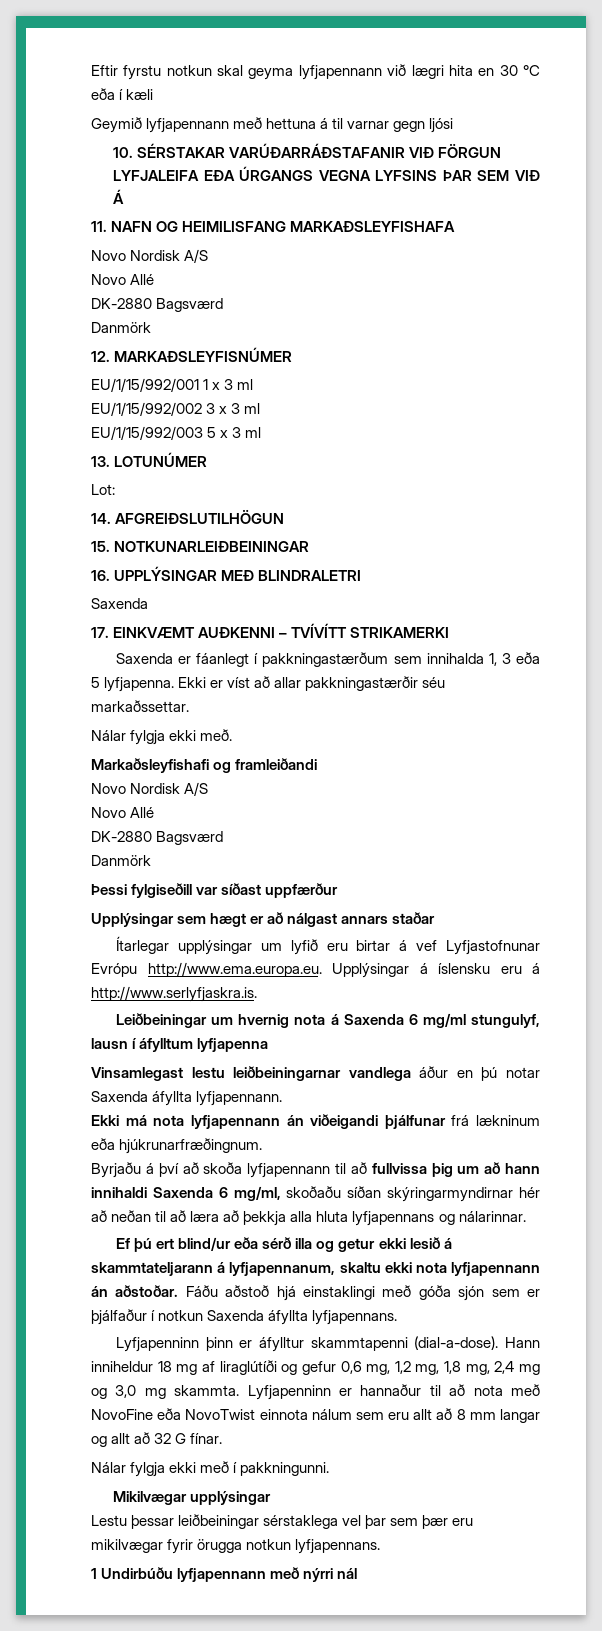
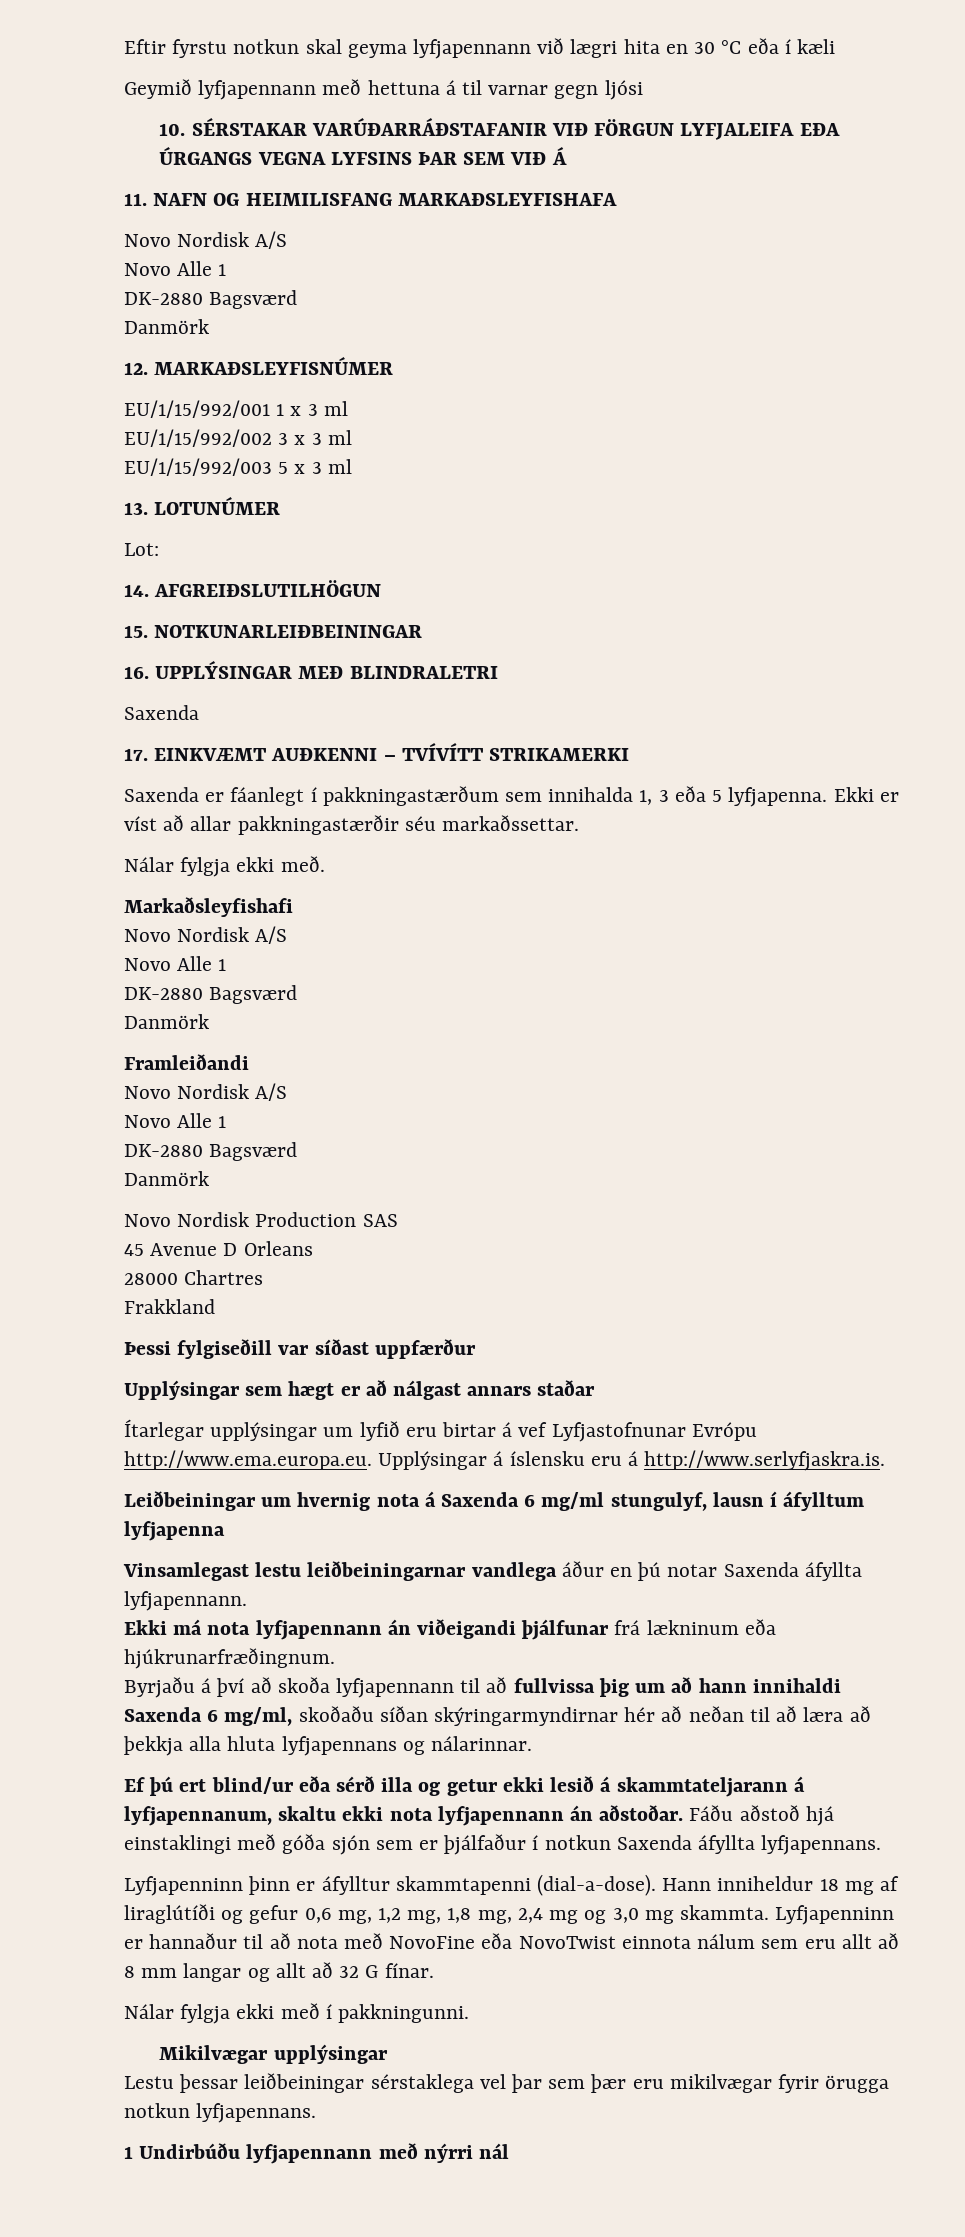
  11. NAFN OG HEIMILISFANG MARKAÐSLEYFISHAFA
  Novo Nordisk A/S
- Novo Allé
+ Novo Alle 1
- Markaðsleyfishafi og framleiðandi
+ Markaðsleyfishafi
  Novo Nordisk A/S
- Novo Allé
+ Novo Alle 1
  DK-2880 Bagsværd
  Danmörk
+ Framleiðandi
+ Novo Nordisk A/S
+ Novo Alle 1
+ DK-2880 Bagsværd
+ Danmörk
+ Novo Nordisk Production SAS
+ 45 Avenue D Orleans
+ 28000 Chartres
+ Frakkland

